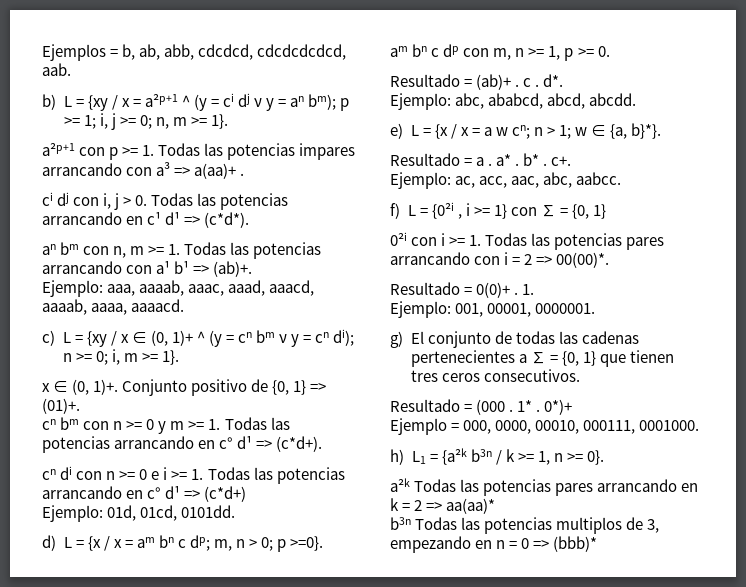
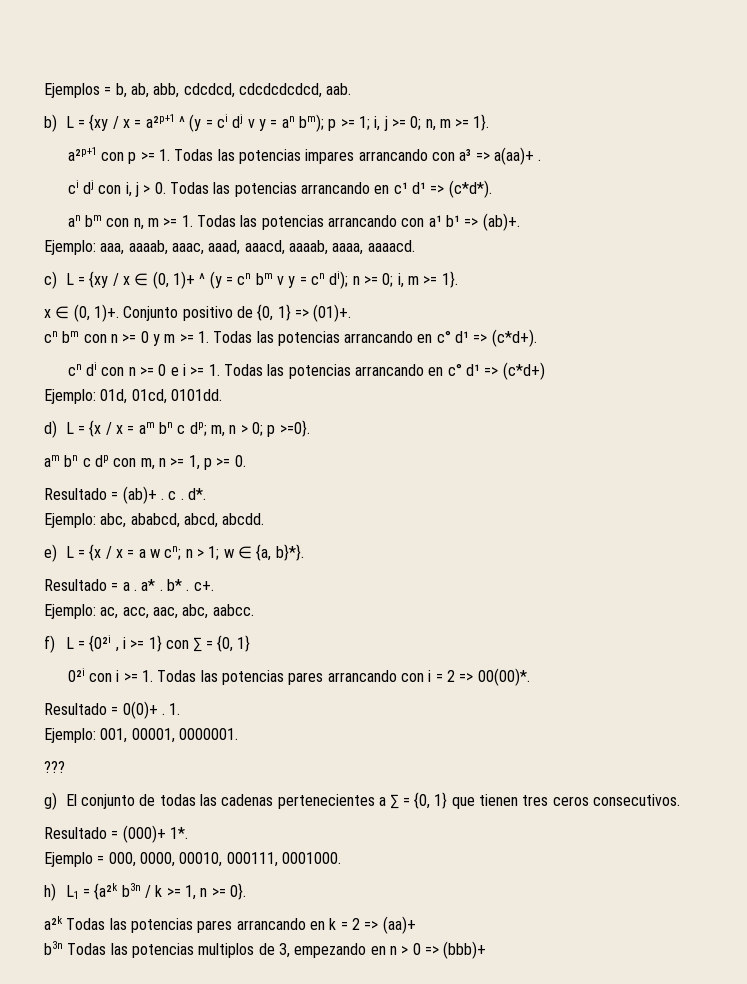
+ ???
- Resultado = (000 . 1* . 0*)+
+ Resultado = (000)+ 1*.
- a²k Todas las potencias pares arrancando en k = 2 => aa(aa)*
+ a²k Todas las potencias pares arrancando en k = 2 => (aa)+
- b3n Todas las potencias multiplos de 3, empezando en n = 0 => (bbb)*
+ b3n Todas las potencias multiplos de 3, empezando en n > 0 => (bbb)+

